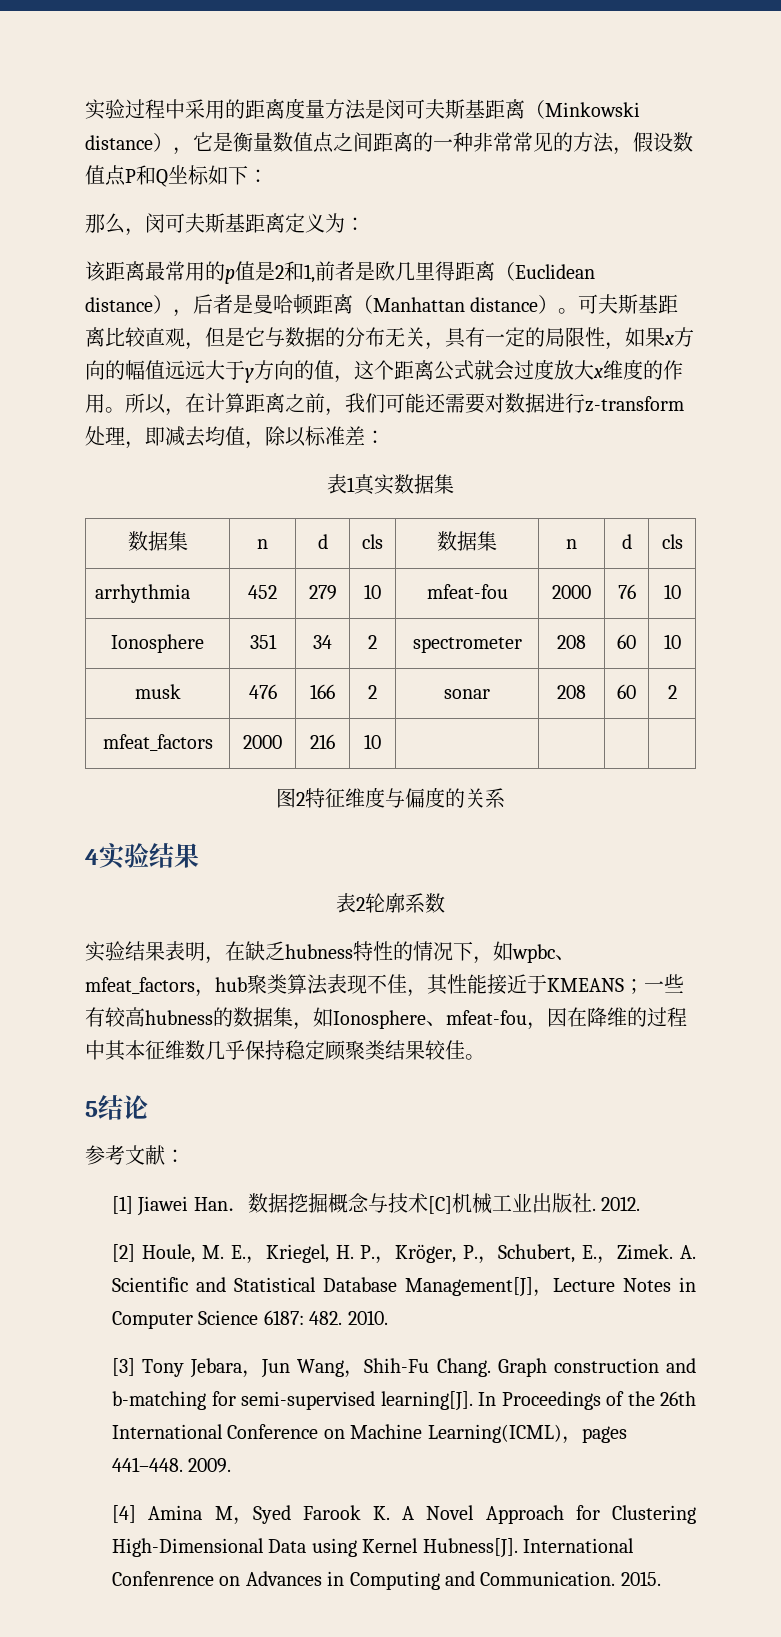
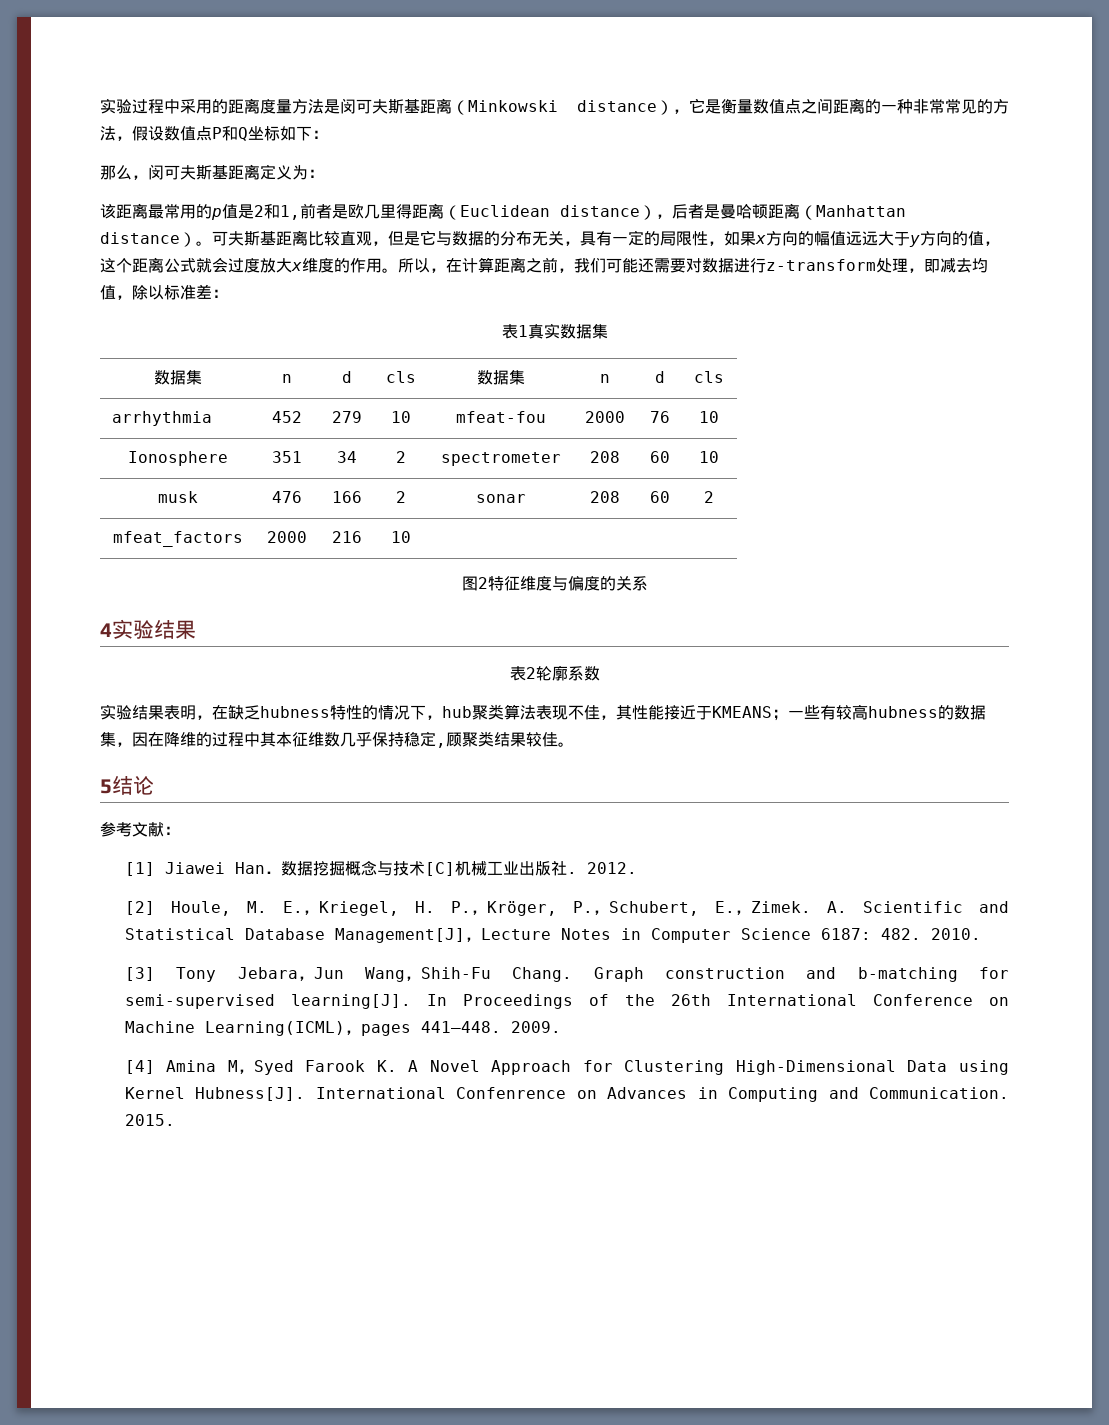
- 实验结果表明，在缺乏hubness特性的情况下，如wpbc、mfeat_factors，hub聚类算法表现不佳，其性能接近于KMEANS；一些有较高hubness的数据集，如Ionosphere、mfeat-fou，因在降维的过程中其本征维数几乎保持稳定顾聚类结果较佳。
+ 实验结果表明，在缺乏hubness特性的情况下，hub聚类算法表现不佳，其性能接近于KMEANS；一些有较高hubness的数据集，因在降维的过程中其本征维数几乎保持稳定,顾聚类结果较佳。

